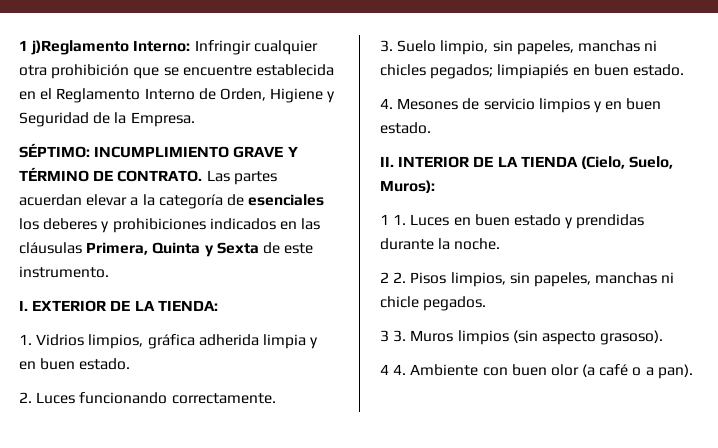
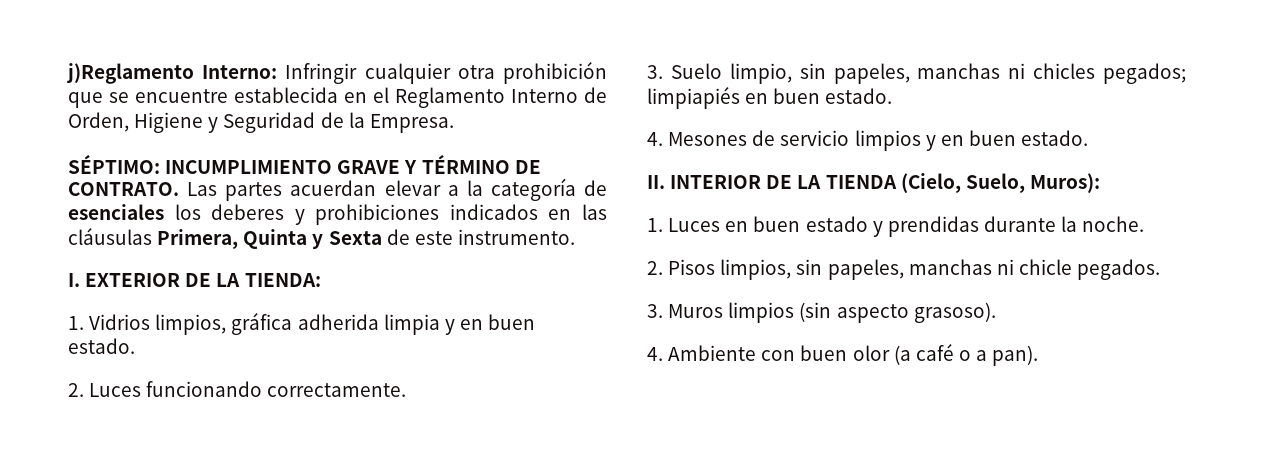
- 1 j)Reglamento Interno: Infringir cualquier otra prohibición que se encuentre establecida en el Reglamento Interno de Orden, Higiene y Seguridad de la Empresa.
+ j)Reglamento Interno: Infringir cualquier otra prohibición que se encuentre establecida en el Reglamento Interno de Orden, Higiene y Seguridad de la Empresa.
- 1 1. Luces en buen estado y prendidas durante la noche.
+ 1. Luces en buen estado y prendidas durante la noche.
- 2 2. Pisos limpios, sin papeles, manchas ni chicle pegados.
+ 2. Pisos limpios, sin papeles, manchas ni chicle pegados.
- 3 3. Muros limpios (sin aspecto grasoso).
+ 3. Muros limpios (sin aspecto grasoso).
- 4 4. Ambiente con buen olor (a café o a pan).
+ 4. Ambiente con buen olor (a café o a pan).

